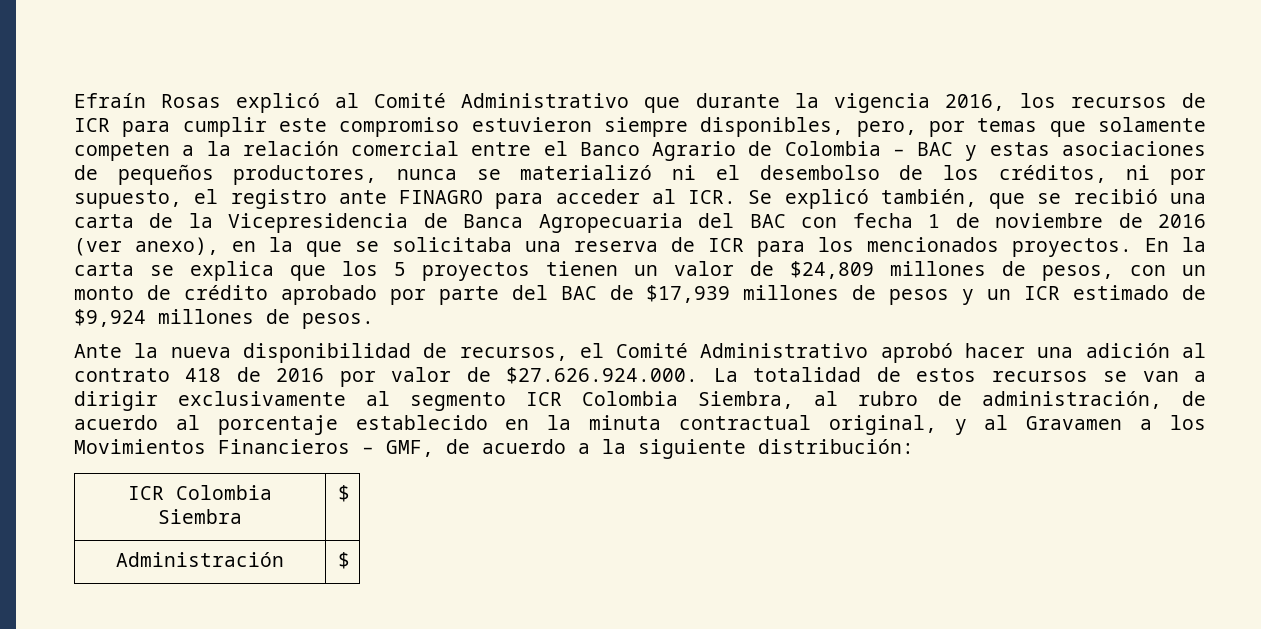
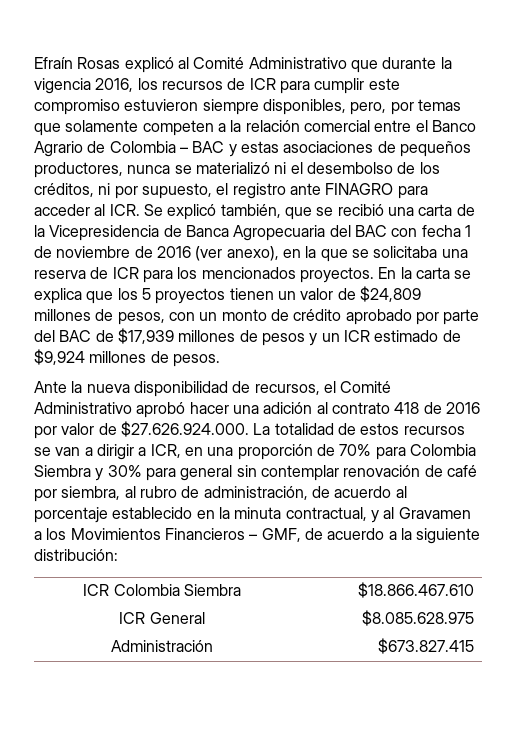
- Ante la nueva disponibilidad de recursos, el Comité Administrativo aprobó hacer una adición al contrato 418 de 2016 por valor de $27.626.924.000. La totalidad de estos recursos se van a dirigir exclusivamente al segmento ICR Colombia Siembra, al rubro de administración, de acuerdo al porcentaje establecido en la minuta contractual original, y al Gravamen a los Movimientos Financieros – GMF, de acuerdo a la siguiente distribución:
+ Ante la nueva disponibilidad de recursos, el Comité Administrativo aprobó hacer una adición al contrato 418 de 2016 por valor de $27.626.924.000. La totalidad de estos recursos se van a dirigir a ICR, en una proporción de 70% para Colombia Siembra y 30% para general sin contemplar renovación de café por siembra, al rubro de administración, de acuerdo al porcentaje establecido en la minuta contractual, y al Gravamen a los Movimientos Financieros – GMF, de acuerdo a la siguiente distribución:
- ICR Colombia Siembra | $
+ ICR Colombia Siembra | $18.866.467.610
+ ICR General | $8.085.628.975
- Administración | $
+ Administración | $673.827.415

